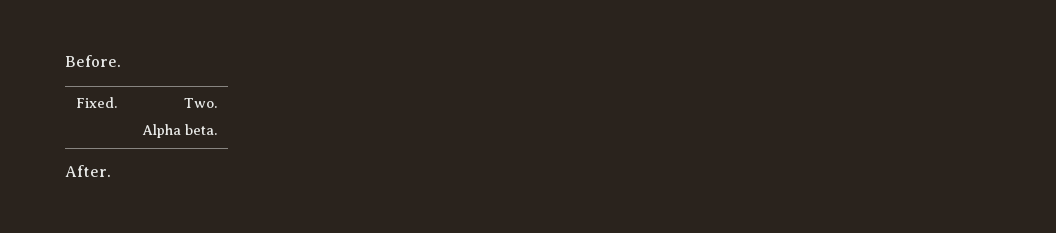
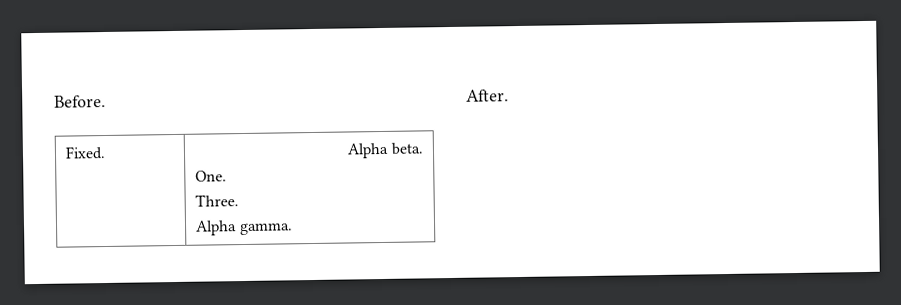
- Fixed. | Two.
- Alpha beta.
+ Fixed. | Alpha beta.
+ One.
+ Three.
+ Alpha gamma.

